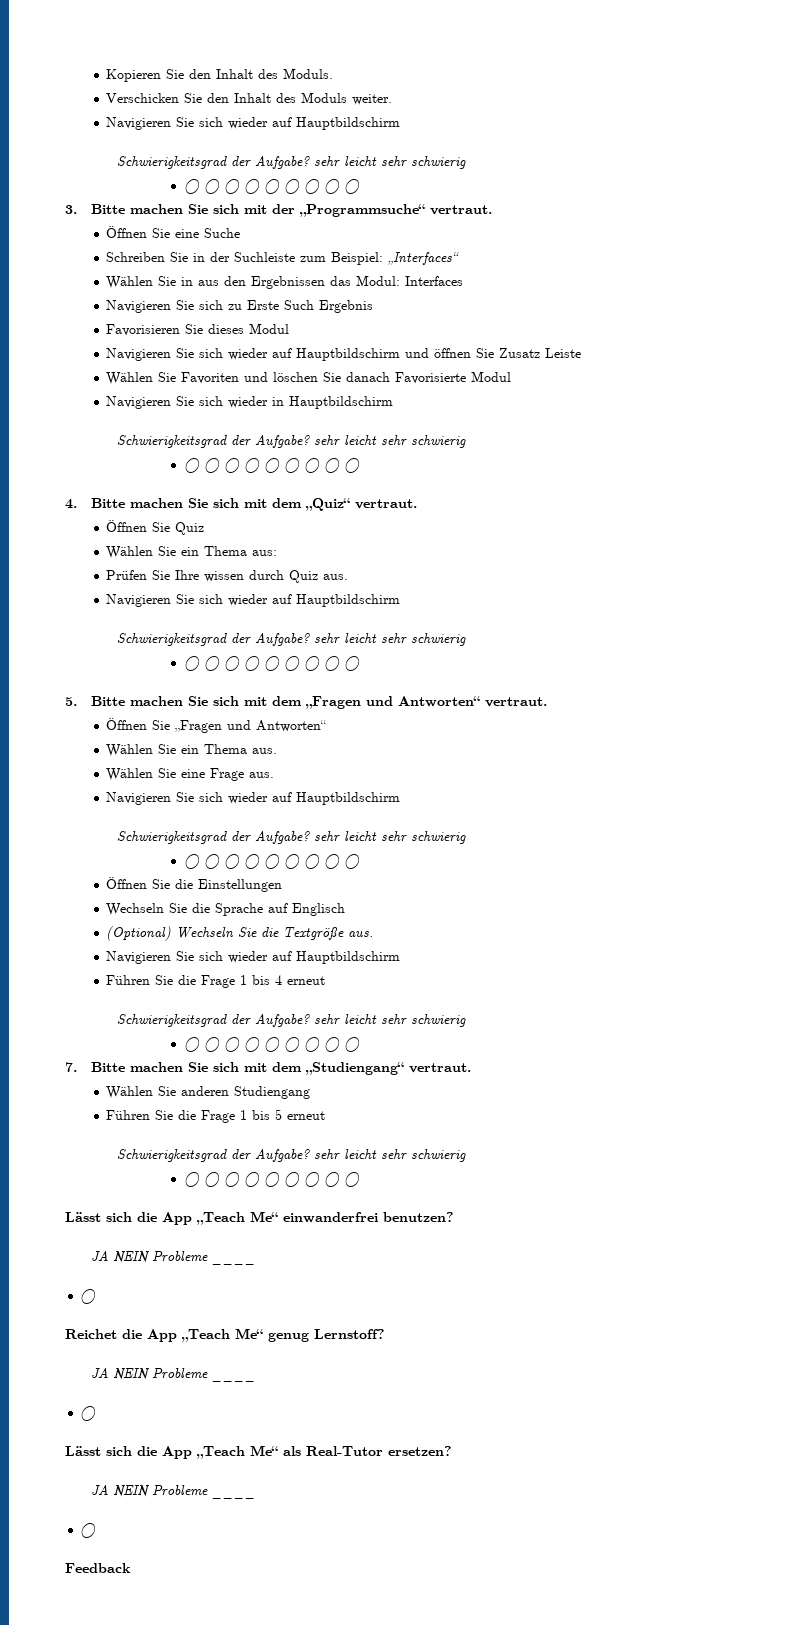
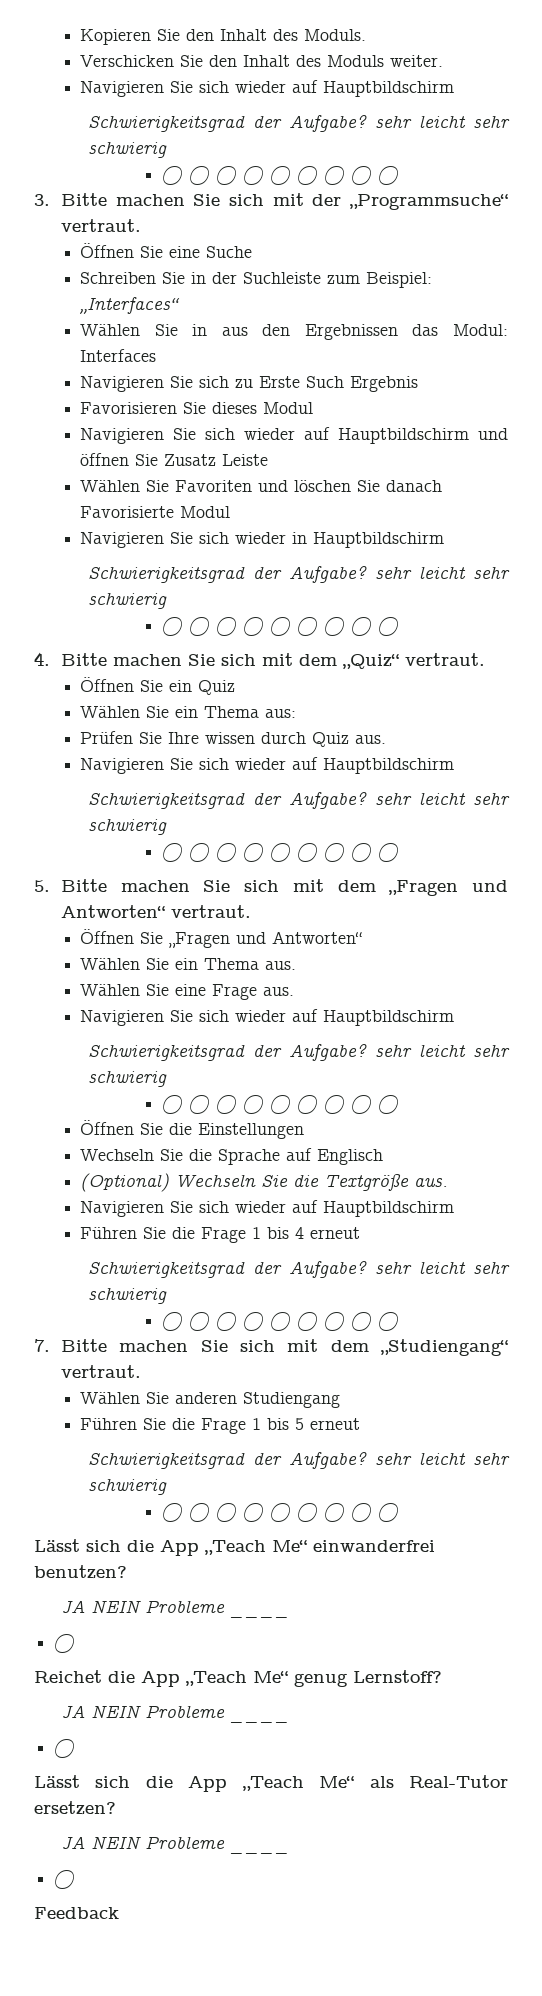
- Öffnen Sie Quiz
+ Öffnen Sie ein Quiz

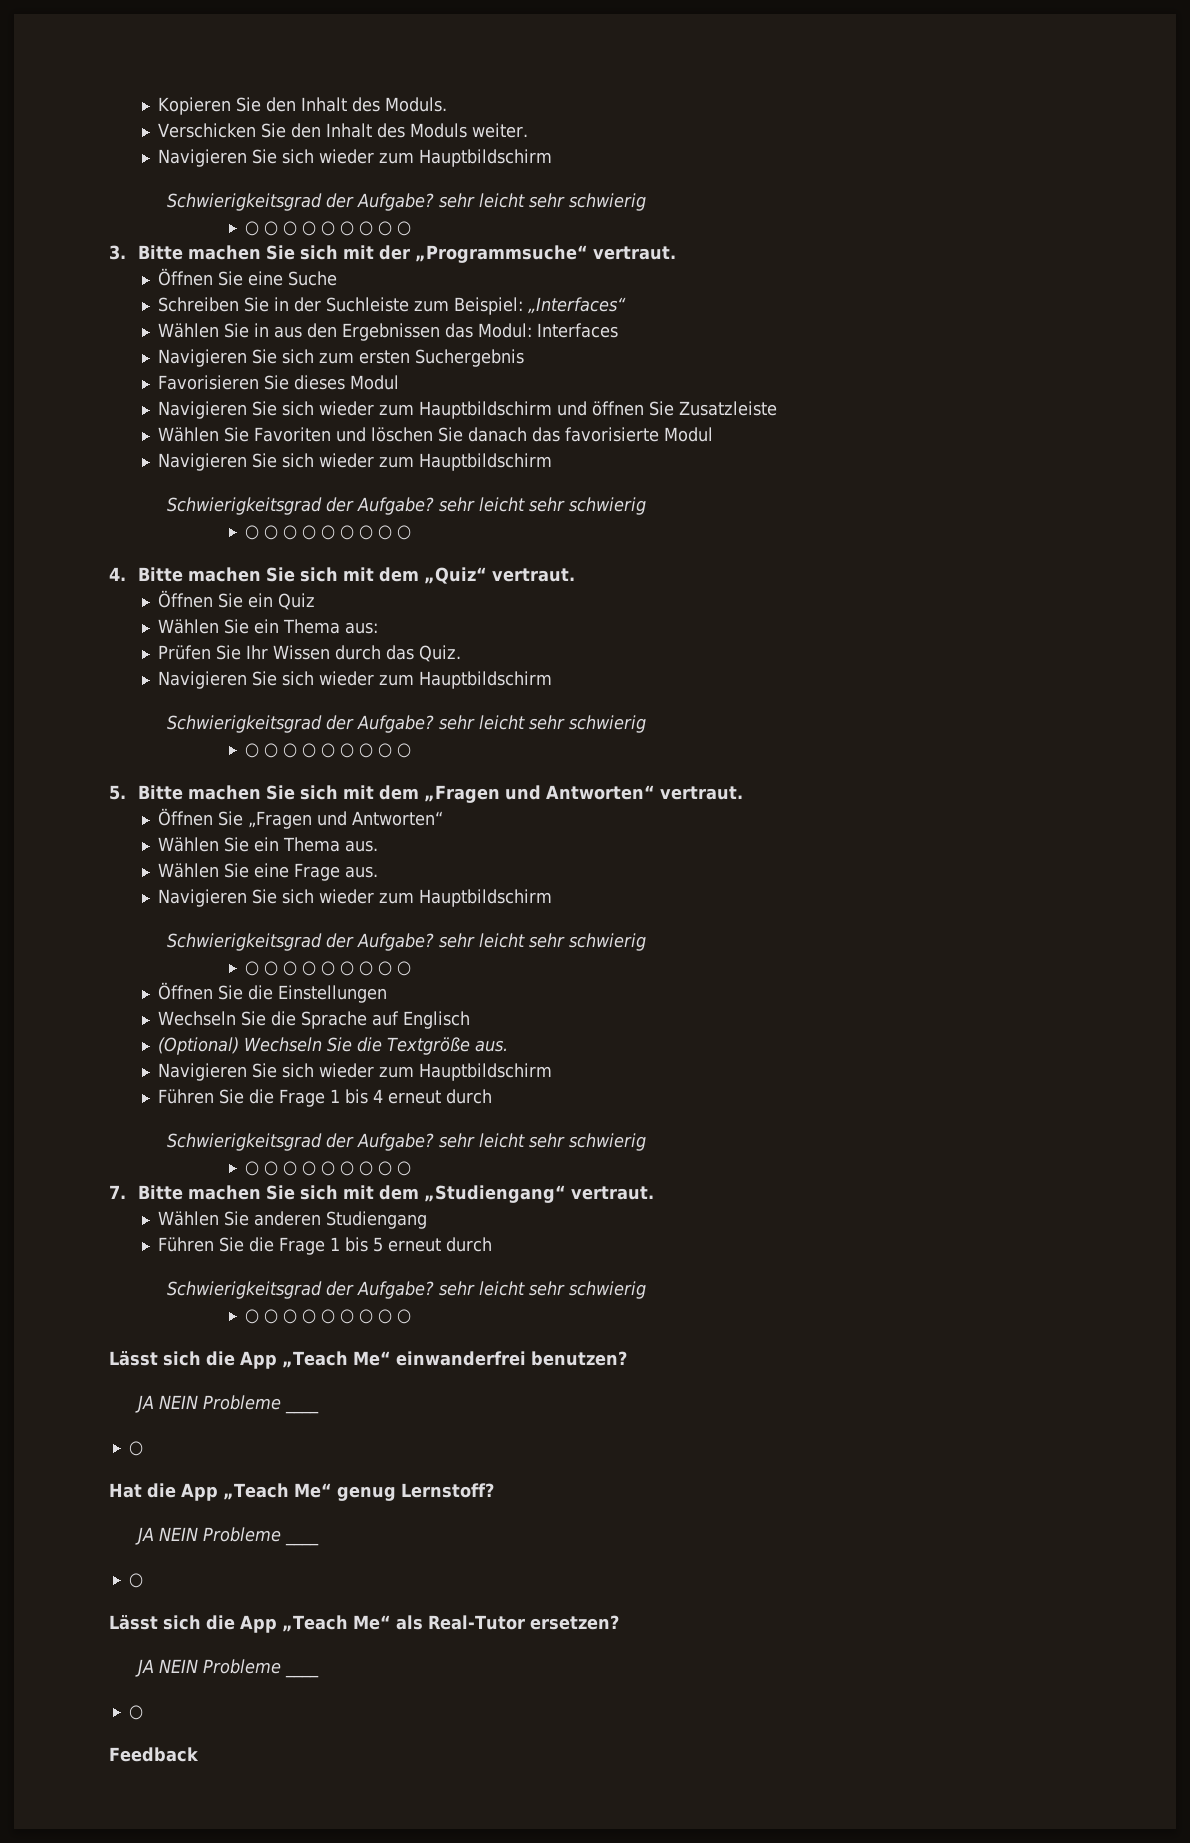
  Verschicken Sie den Inhalt des Moduls weiter.
- Navigieren Sie sich wieder auf Hauptbildschirm
+ Navigieren Sie sich wieder zum Hauptbildschirm
- Navigieren Sie sich zu Erste Such Ergebnis
+ Navigieren Sie sich zum ersten Suchergebnis
- Navigieren Sie sich wieder auf Hauptbildschirm und öffnen Sie Zusatz Leiste
+ Navigieren Sie sich wieder zum Hauptbildschirm und öffnen Sie Zusatzleiste
- Wählen Sie Favoriten und löschen Sie danach Favorisierte Modul
- Navigieren Sie sich wieder in Hauptbildschirm
+ Wählen Sie Favoriten und löschen Sie danach das favorisierte Modul
+ Navigieren Sie sich wieder zum Hauptbildschirm
- Prüfen Sie Ihre wissen durch Quiz aus.
- Navigieren Sie sich wieder auf Hauptbildschirm
+ Prüfen Sie Ihr Wissen durch das Quiz.
+ Navigieren Sie sich wieder zum Hauptbildschirm
  Wählen Sie eine Frage aus.
- Navigieren Sie sich wieder auf Hauptbildschirm
+ Navigieren Sie sich wieder zum Hauptbildschirm
  (Optional) Wechseln Sie die Textgröße aus.
- Navigieren Sie sich wieder auf Hauptbildschirm
+ Navigieren Sie sich wieder zum Hauptbildschirm
- Führen Sie die Frage 1 bis 4 erneut
+ Führen Sie die Frage 1 bis 4 erneut durch
- Führen Sie die Frage 1 bis 5 erneut
+ Führen Sie die Frage 1 bis 5 erneut durch
- Reichet die App „Teach Me“ genug Lernstoff?
+ Hat die App „Teach Me“ genug Lernstoff?

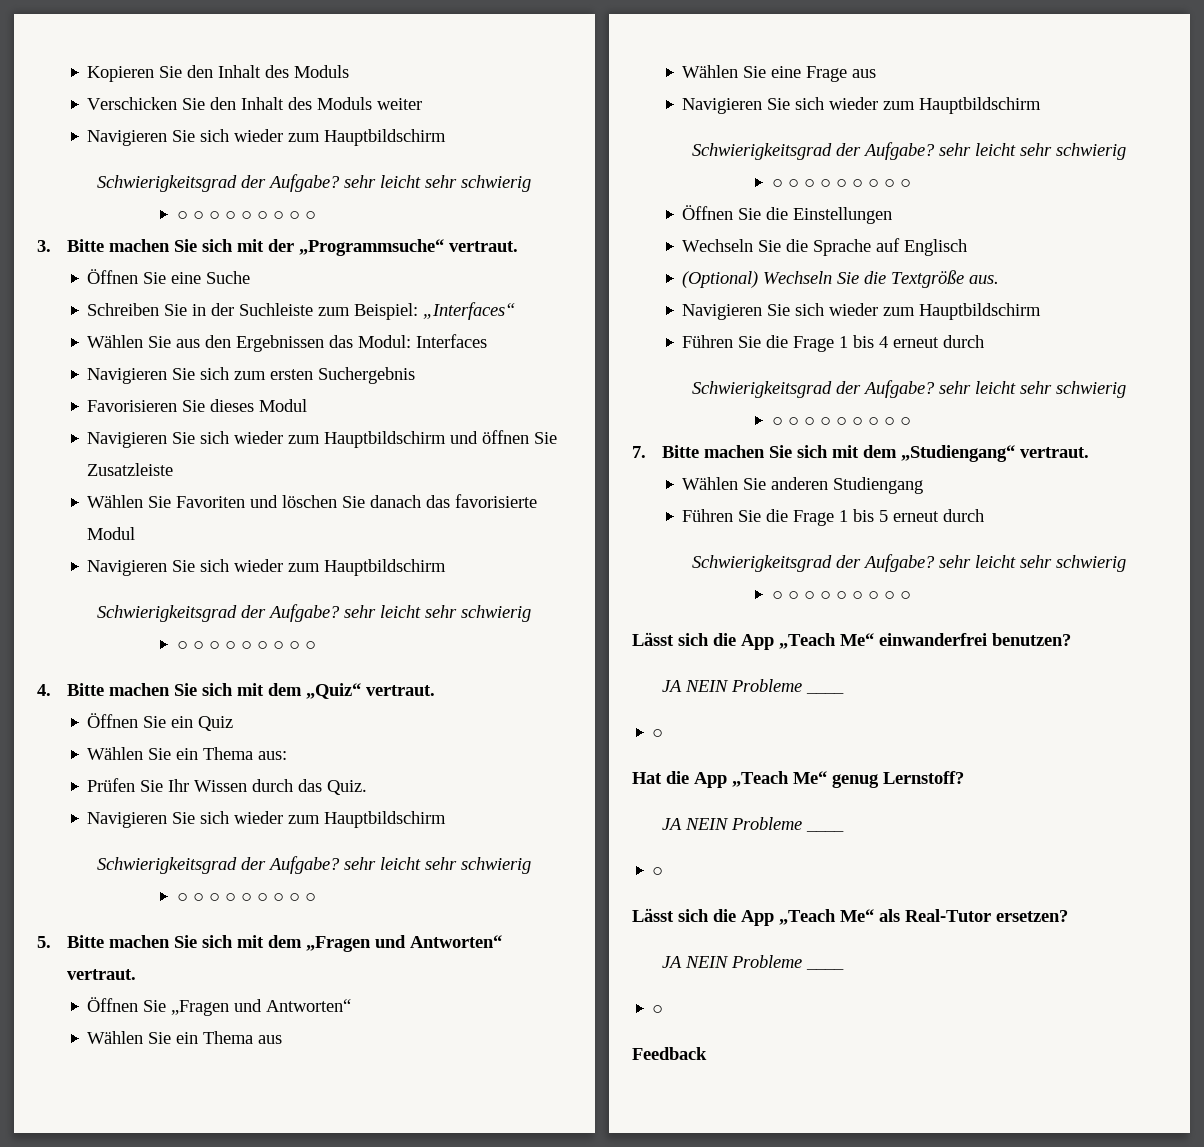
- Kopieren Sie den Inhalt des Moduls.
+ Kopieren Sie den Inhalt des Moduls
- Verschicken Sie den Inhalt des Moduls weiter.
+ Verschicken Sie den Inhalt des Moduls weiter
- Wählen Sie in aus den Ergebnissen das Modul: Interfaces
+ Wählen Sie aus den Ergebnissen das Modul: Interfaces
- Wählen Sie ein Thema aus.
+ Wählen Sie ein Thema aus
- Wählen Sie eine Frage aus.
+ Wählen Sie eine Frage aus

